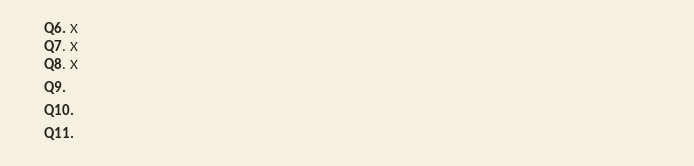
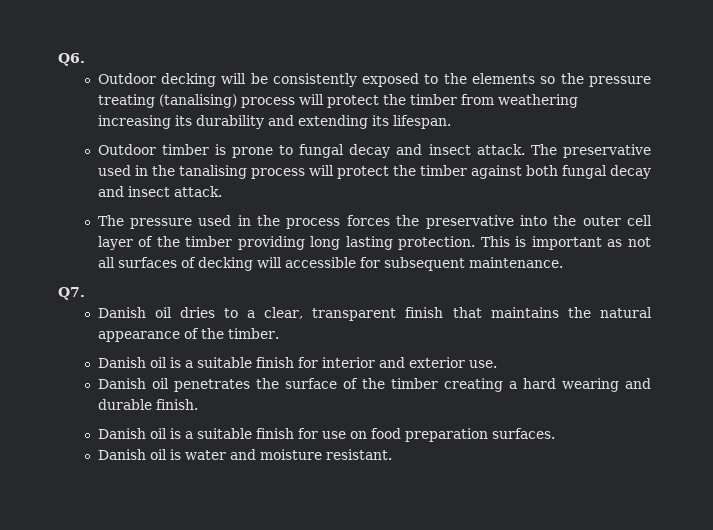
- Q6. X
- Q7. X
- Q8. X
- Q9.
- Q10.
- Q11.
+ Q6.
+ Outdoor decking will be consistently exposed to the elements so the pressure treating (tanalising) process will protect the timber from weathering increasing its durability and extending its lifespan.
+ Outdoor timber is prone to fungal decay and insect attack. The preservative used in the tanalising process will protect the timber against both fungal decay and insect attack.
+ The pressure used in the process forces the preservative into the outer cell layer of the timber providing long lasting protection. This is important as not all surfaces of decking will accessible for subsequent maintenance.
+ Q7.
+ Danish oil dries to a clear, transparent finish that maintains the natural appearance of the timber.
+ Danish oil is a suitable finish for interior and exterior use.
+ Danish oil penetrates the surface of the timber creating a hard wearing and durable finish.
+ Danish oil is a suitable finish for use on food preparation surfaces.
+ Danish oil is water and moisture resistant.

